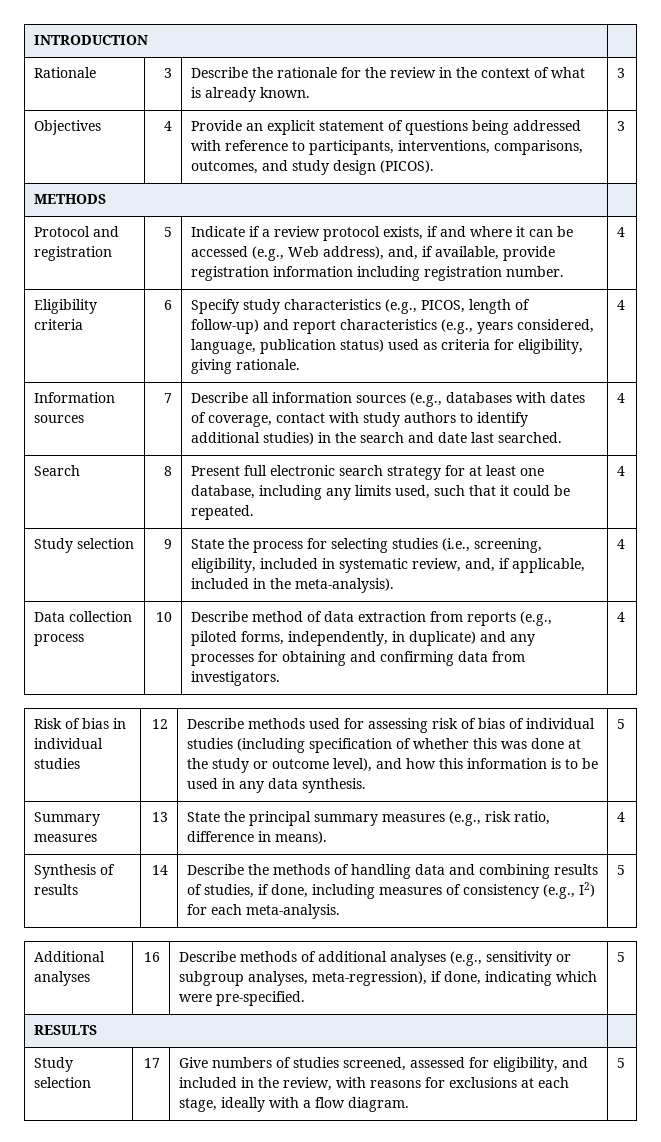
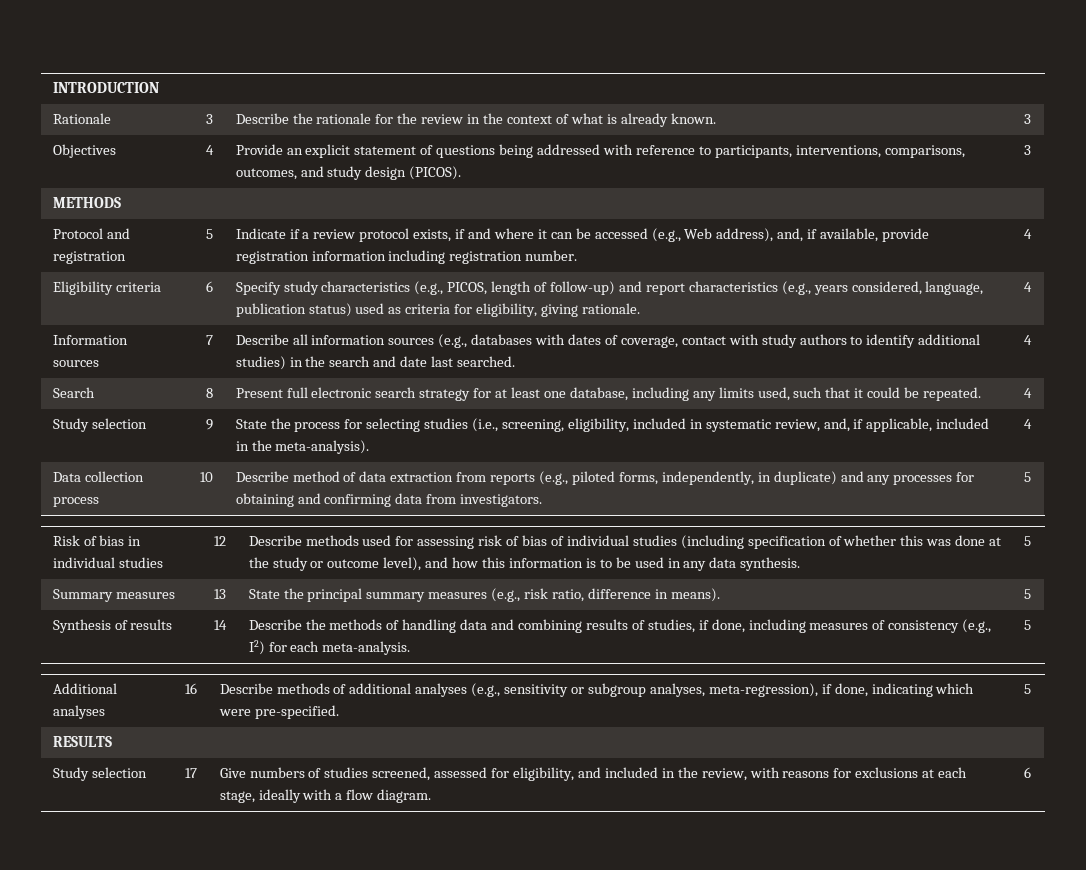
- Data collection process | 10 | Describe method of data extraction from reports (e.g., piloted forms, independently, in duplicate) and any processes for obtaining and confirming data from investigators. | 4
+ Data collection process | 10 | Describe method of data extraction from reports (e.g., piloted forms, independently, in duplicate) and any processes for obtaining and confirming data from investigators. | 5
- Summary measures | 13 | State the principal summary measures (e.g., risk ratio, difference in means). | 4
+ Summary measures | 13 | State the principal summary measures (e.g., risk ratio, difference in means). | 5
- Study selection | 17 | Give numbers of studies screened, assessed for eligibility, and included in the review, with reasons for exclusions at each stage, ideally with a flow diagram. | 5
+ Study selection | 17 | Give numbers of studies screened, assessed for eligibility, and included in the review, with reasons for exclusions at each stage, ideally with a flow diagram. | 6

